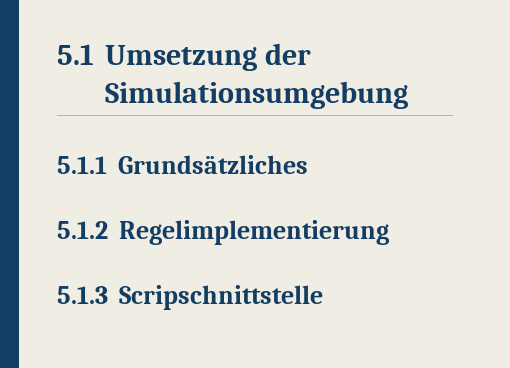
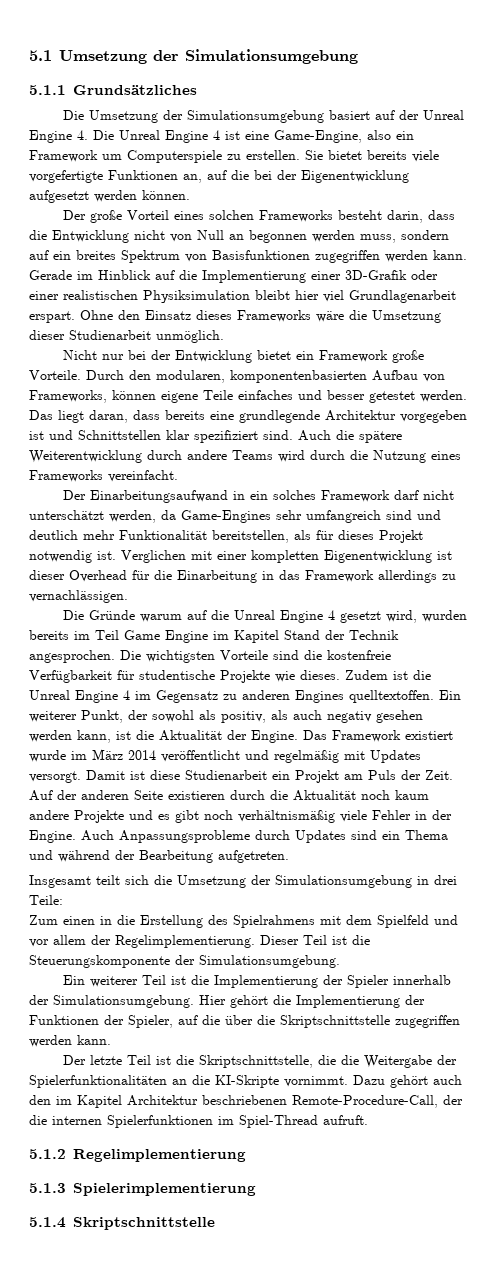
+ Die Umsetzung der Simulationsumgebung basiert auf der Unreal Engine 4. Die Unreal Engine 4 ist eine Game-Engine, also ein Framework um Computerspiele zu erstellen. Sie bietet bereits viele vorgefertigte Funktionen an, auf die bei der Eigenentwicklung aufgesetzt werden können.
+ Der große Vorteil eines solchen Frameworks besteht darin, dass die Entwicklung nicht von Null an begonnen werden muss, sondern auf ein breites Spektrum von Basisfunktionen zugegriffen werden kann. Gerade im Hinblick auf die Implementierung einer 3D-Grafik oder einer realistischen Physiksimulation bleibt hier viel Grundlagenarbeit erspart. Ohne den Einsatz dieses Frameworks wäre die Umsetzung dieser Studienarbeit unmöglich.
+ Nicht nur bei der Entwicklung bietet ein Framework große Vorteile. Durch den modularen, komponentenbasierten Aufbau von Frameworks, können eigene Teile einfaches und besser getestet werden. Das liegt daran, dass bereits eine grundlegende Architektur vorgegeben ist und Schnittstellen klar spezifiziert sind. Auch die spätere Weiterentwicklung durch andere Teams wird durch die Nutzung eines Frameworks vereinfacht.
+ Der Einarbeitungsaufwand in ein solches Framework darf nicht unterschätzt werden, da Game-Engines sehr umfangreich sind und deutlich mehr Funktionalität bereitstellen, als für dieses Projekt notwendig ist. Verglichen mit einer kompletten Eigenentwicklung ist dieser Overhead für die Einarbeitung in das Framework allerdings zu vernachlässigen.
+ Die Gründe warum auf die Unreal Engine 4 gesetzt wird, wurden bereits im Teil Game Engine im Kapitel Stand der Technik angesprochen. Die wichtigsten Vorteile sind die kostenfreie Verfügbarkeit für studentische Projekte wie dieses. Zudem ist die Unreal Engine 4 im Gegensatz zu anderen Engines quelltextoffen. Ein weiterer Punkt, der sowohl als positiv, als auch negativ gesehen werden kann, ist die Aktualität der Engine. Das Framework existiert wurde im März 2014 veröffentlicht und regelmäßig mit Updates versorgt. Damit ist diese Studienarbeit ein Projekt am Puls der Zeit. Auf der anderen Seite existieren durch die Aktualität noch kaum andere Projekte und es gibt noch verhältnismäßig viele Fehler in der Engine. Auch Anpassungsprobleme durch Updates sind ein Thema und während der Bearbeitung aufgetreten.
+ Insgesamt teilt sich die Umsetzung der Simulationsumgebung in drei Teile:
+ Zum einen in die Erstellung des Spielrahmens mit dem Spielfeld und vor allem der Regelimplementierung. Dieser Teil ist die Steuerungskomponente der Simulationsumgebung.
+ Ein weiterer Teil ist die Implementierung der Spieler innerhalb der Simulationsumgebung. Hier gehört die Implementierung der Funktionen der Spieler, auf die über die Skriptschnittstelle zugegriffen werden kann.
+ Der letzte Teil ist die Skriptschnittstelle, die die Weitergabe der Spielerfunktionalitäten an die KI-Skripte vornimmt. Dazu gehört auch den im Kapitel Architektur beschriebenen Remote-Procedure-Call, der die internen Spielerfunktionen im Spiel-Thread aufruft.
- 5.1.3 Scripschnittstelle
+ 5.1.3 Spielerimplementierung
+ 5.1.4 Skriptschnittstelle

